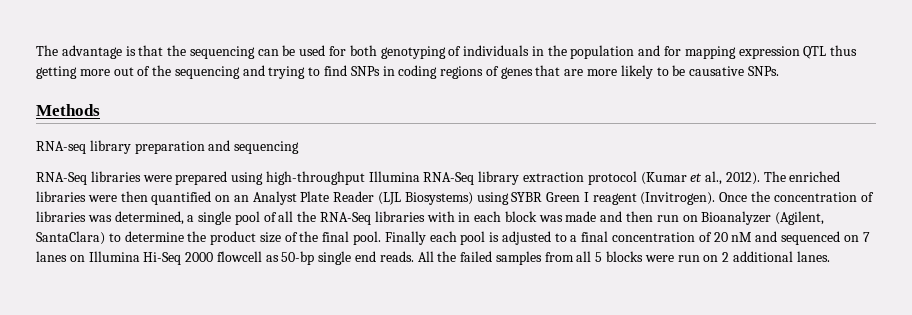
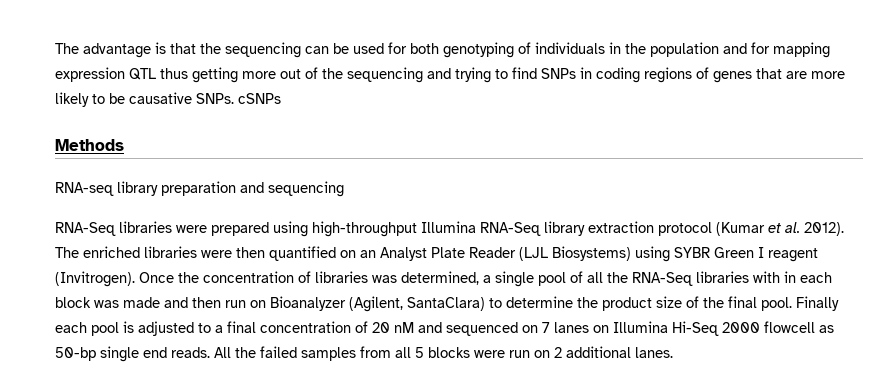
- The advantage is that the sequencing can be used for both genotyping of individuals in the population and for mapping expression QTL thus getting more out of the sequencing and trying to find SNPs in coding regions of genes that are more likely to be causative SNPs.
+ The advantage is that the sequencing can be used for both genotyping of individuals in the population and for mapping expression QTL thus getting more out of the sequencing and trying to find SNPs in coding regions of genes that are more likely to be causative SNPs. cSNPs
- RNA-Seq libraries were prepared using high-throughput Illumina RNA-Seq library extraction protocol (Kumar et al., 2012).
+ RNA-Seq libraries were prepared using high-throughput Illumina RNA-Seq library extraction protocol (Kumar et al. 2012).

